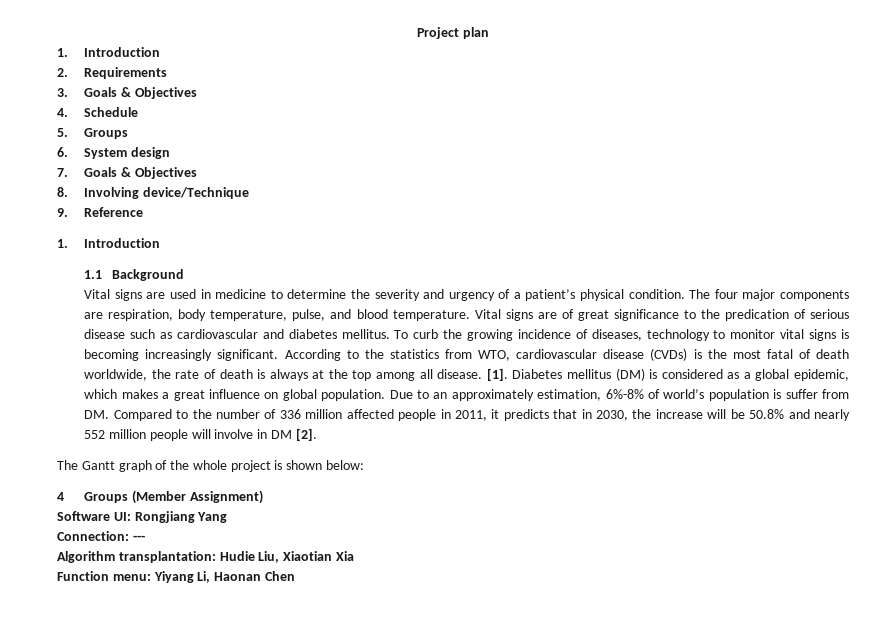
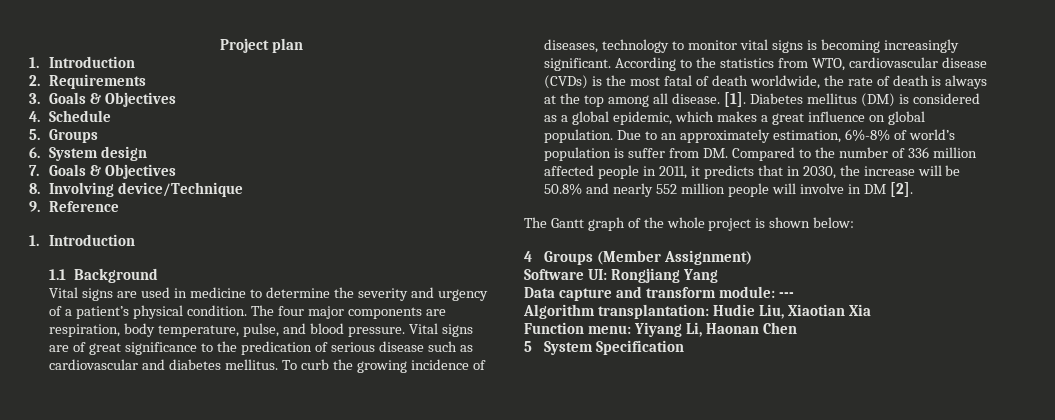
- The four major components are respiration, body temperature, pulse, and blood temperature.
+ The four major components are respiration, body temperature, pulse, and blood pressure.
- Connection: ---
+ Data capture and transform module: ---
+ 5 System Specification

